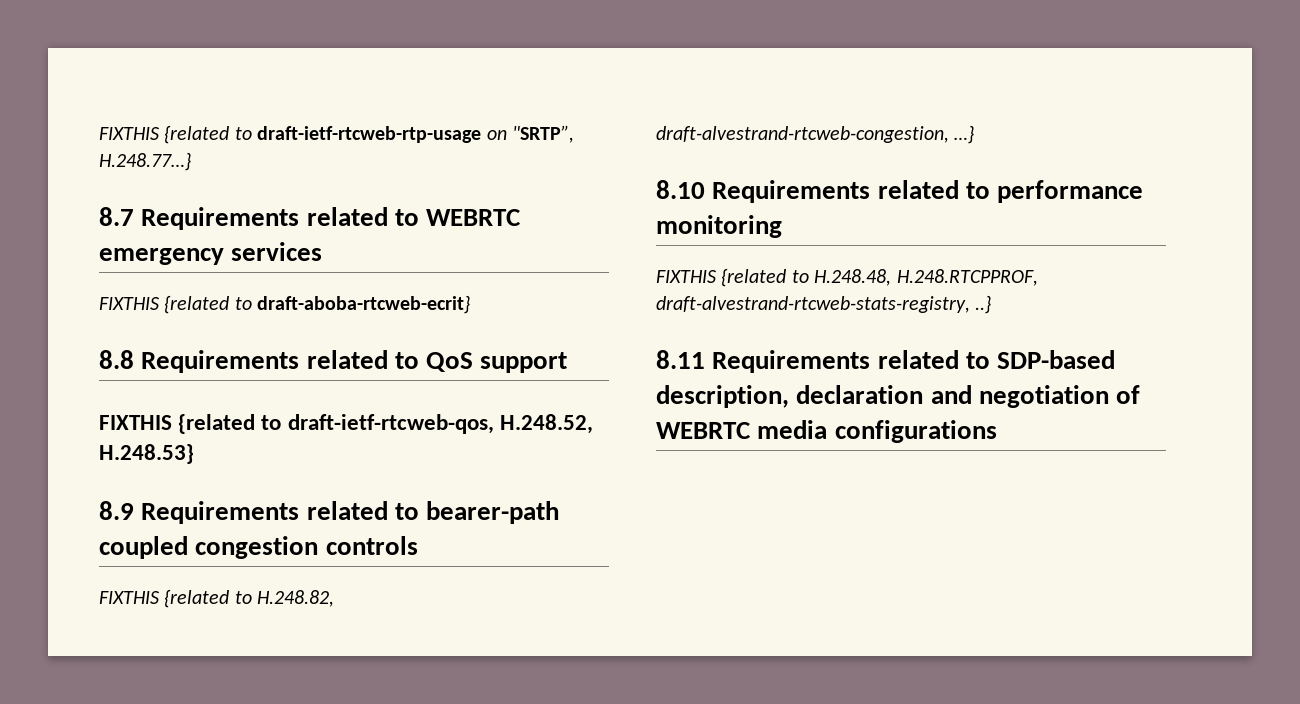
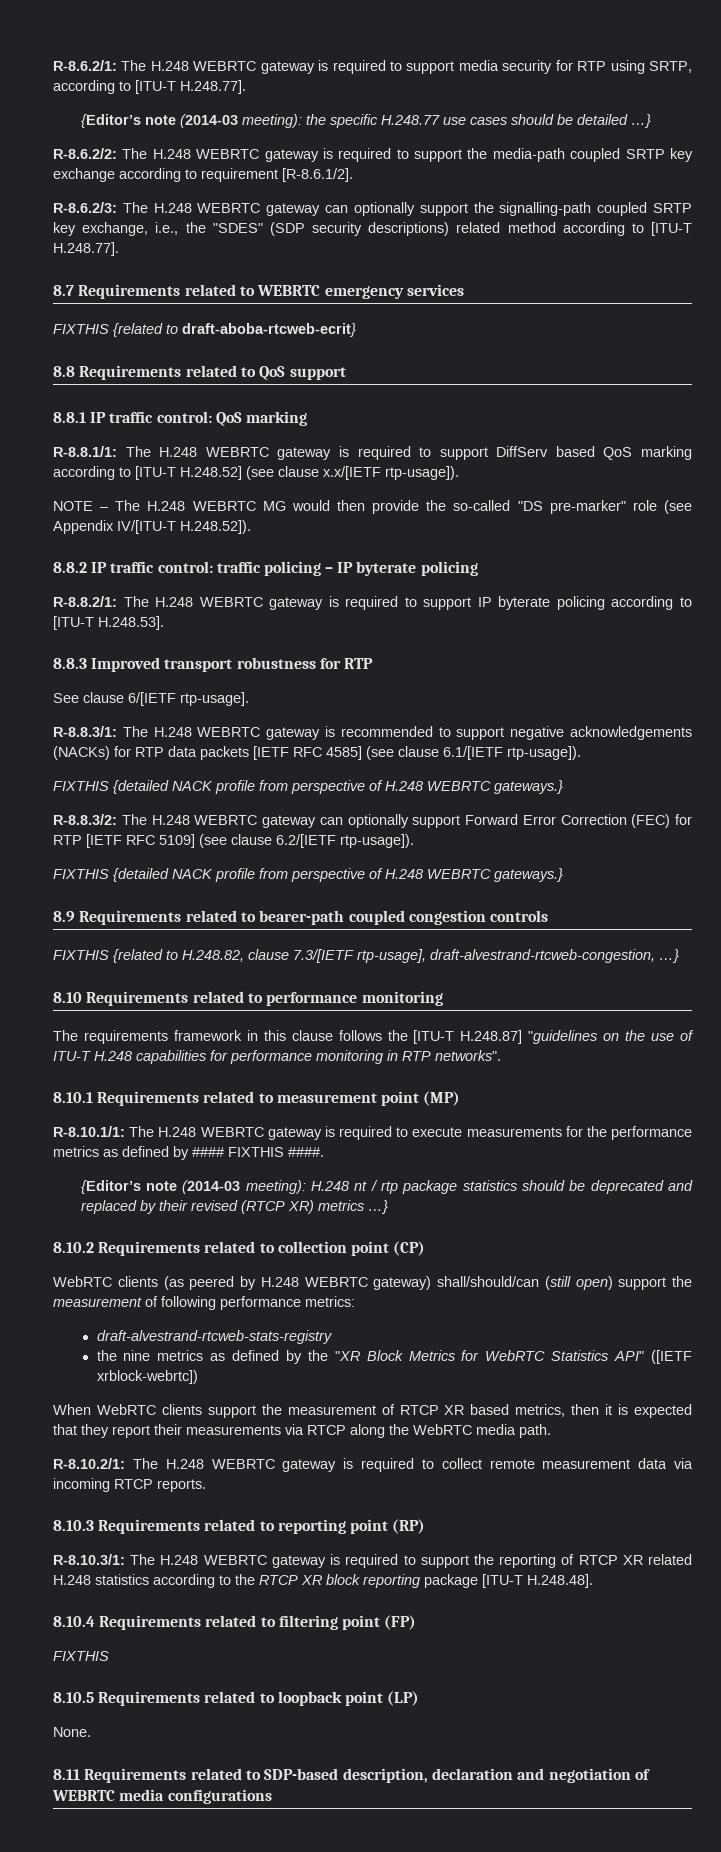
- FIXTHIS {related to draft-ietf-rtcweb-rtp-usage on "SRTP”, H.248.77…}
+ R-8.6.2/1: The H.248 WEBRTC gateway is required to support media security for RTP using SRTP, according to [ITU-T H.248.77].
+ {Editor’s note (2014-03 meeting): the specific H.248.77 use cases should be detailed …}
+ R-8.6.2/2: The H.248 WEBRTC gateway is required to support the media-path coupled SRTP key exchange according to requirement [R-8.6.1/2].
+ R-8.6.2/3: The H.248 WEBRTC gateway can optionally support the signalling-path coupled SRTP key exchange, i.e., the "SDES" (SDP security descriptions) related method according to [ITU-T H.248.77].
- FIXTHIS {related to draft-ietf-rtcweb-qos, H.248.52, H.248.53}
+ 8.8.1 IP traffic control: QoS marking
+ R-8.8.1/1: The H.248 WEBRTC gateway is required to support DiffServ based QoS marking according to [ITU-T H.248.52] (see clause x.x/[IETF rtp-usage]).
+ NOTE – The H.248 WEBRTC MG would then provide the so-called "DS pre-marker" role (see Appendix IV/[ITU-T H.248.52]).
+ 8.8.2 IP traffic control: traffic policing – IP byterate policing
+ R-8.8.2/1: The H.248 WEBRTC gateway is required to support IP byterate policing according to [ITU-T H.248.53].
+ 8.8.3 Improved transport robustness for RTP
+ See clause 6/[IETF rtp-usage].
+ R-8.8.3/1: The H.248 WEBRTC gateway is recommended to support negative acknowledgements (NACKs) for RTP data packets [IETF RFC 4585] (see clause 6.1/[IETF rtp-usage]).
+ FIXTHIS {detailed NACK profile from perspective of H.248 WEBRTC gateways.}
+ R-8.8.3/2: The H.248 WEBRTC gateway can optionally support Forward Error Correction (FEC) for RTP [IETF RFC 5109] (see clause 6.2/[IETF rtp-usage]).
+ FIXTHIS {detailed NACK profile from perspective of H.248 WEBRTC gateways.}
- FIXTHIS {related to H.248.82, draft-alvestrand-rtcweb-congestion, …}
+ FIXTHIS {related to H.248.82, clause 7.3/[IETF rtp-usage], draft-alvestrand-rtcweb-congestion, …}
- FIXTHIS {related to H.248.48, H.248.RTCPPROF, draft-alvestrand-rtcweb-stats-registry, ..}
+ The requirements framework in this clause follows the [ITU-T H.248.87] "guidelines on the use of ITU-T H.248 capabilities for performance monitoring in RTP networks".
+ 8.10.1 Requirements related to measurement point (MP)
+ R-8.10.1/1: The H.248 WEBRTC gateway is required to execute measurements for the performance metrics as defined by #### FIXTHIS ####.
+ {Editor’s note (2014-03 meeting): H.248 nt / rtp package statistics should be deprecated and replaced by their revised (RTCP XR) metrics …}
+ 8.10.2 Requirements related to collection point (CP)
+ WebRTC clients (as peered by H.248 WEBRTC gateway) shall/should/can (still open) support the measurement of following performance metrics:
+ draft-alvestrand-rtcweb-stats-registry
+ the nine metrics as defined by the "XR Block Metrics for WebRTC Statistics API" ([IETF xrblock-webrtc])
+ When WebRTC clients support the measurement of RTCP XR based metrics, then it is expected that they report their measurements via RTCP along the WebRTC media path.
+ R-8.10.2/1: The H.248 WEBRTC gateway is required to collect remote measurement data via incoming RTCP reports.
+ 8.10.3 Requirements related to reporting point (RP)
+ R-8.10.3/1: The H.248 WEBRTC gateway is required to support the reporting of RTCP XR related H.248 statistics according to the RTCP XR block reporting package [ITU-T H.248.48].
+ 8.10.4 Requirements related to filtering point (FP)
+ FIXTHIS
+ 8.10.5 Requirements related to loopback point (LP)
+ None.

